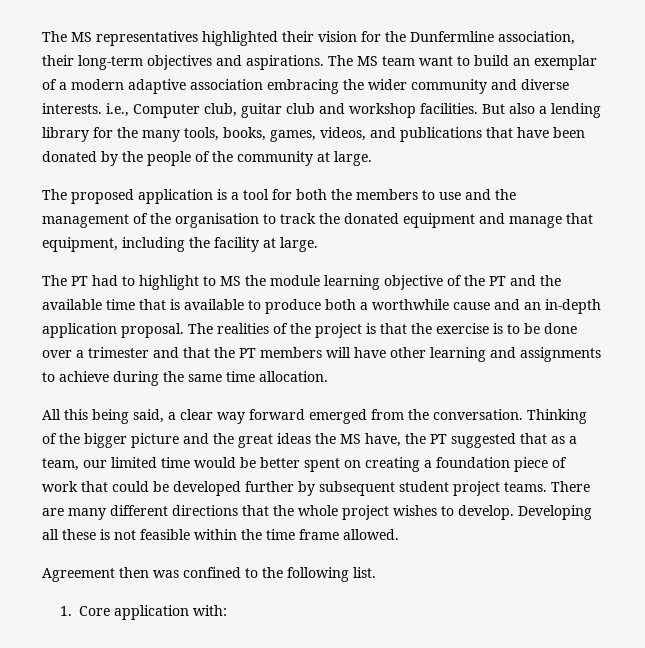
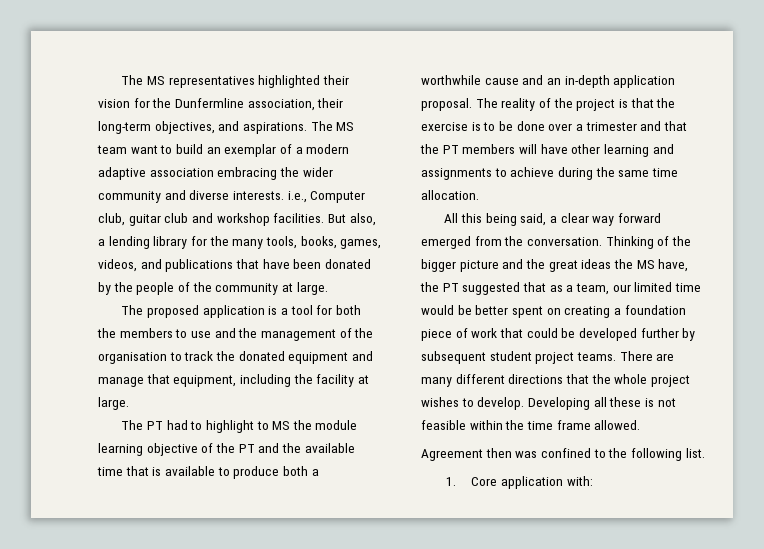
- The MS representatives highlighted their vision for the Dunfermline association, their long-term objectives and aspirations.
+ The MS representatives highlighted their vision for the Dunfermline association, their long-term objectives, and aspirations.
- But also a lending library for the many tools, books, games, videos, and publications that have been donated by the people of the community at large.
+ But also, a lending library for the many tools, books, games, videos, and publications that have been donated by the people of the community at large.
- The realities of the project is that the exercise is to be done over a trimester and that the PT members will have other learning and assignments to achieve during the same time allocation.
+ The reality of the project is that the exercise is to be done over a trimester and that the PT members will have other learning and assignments to achieve during the same time allocation.

